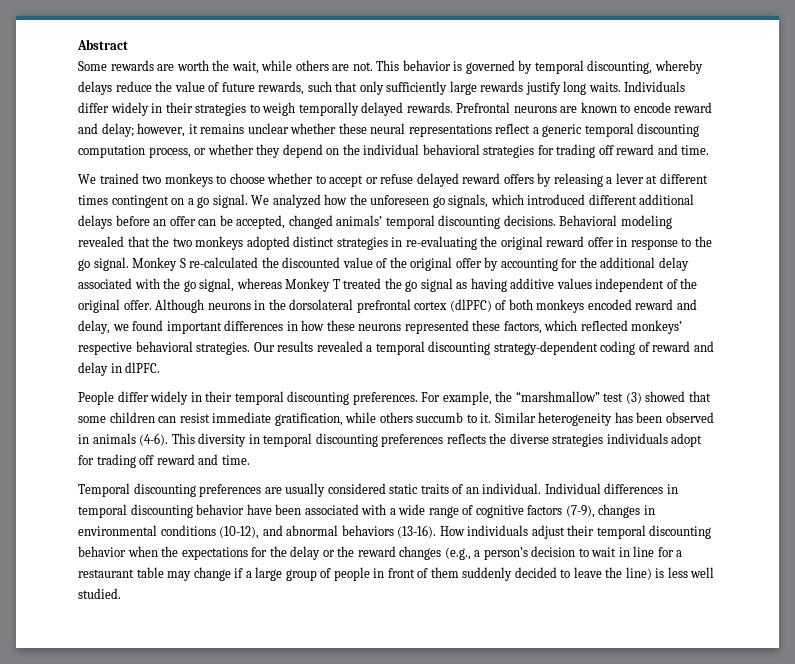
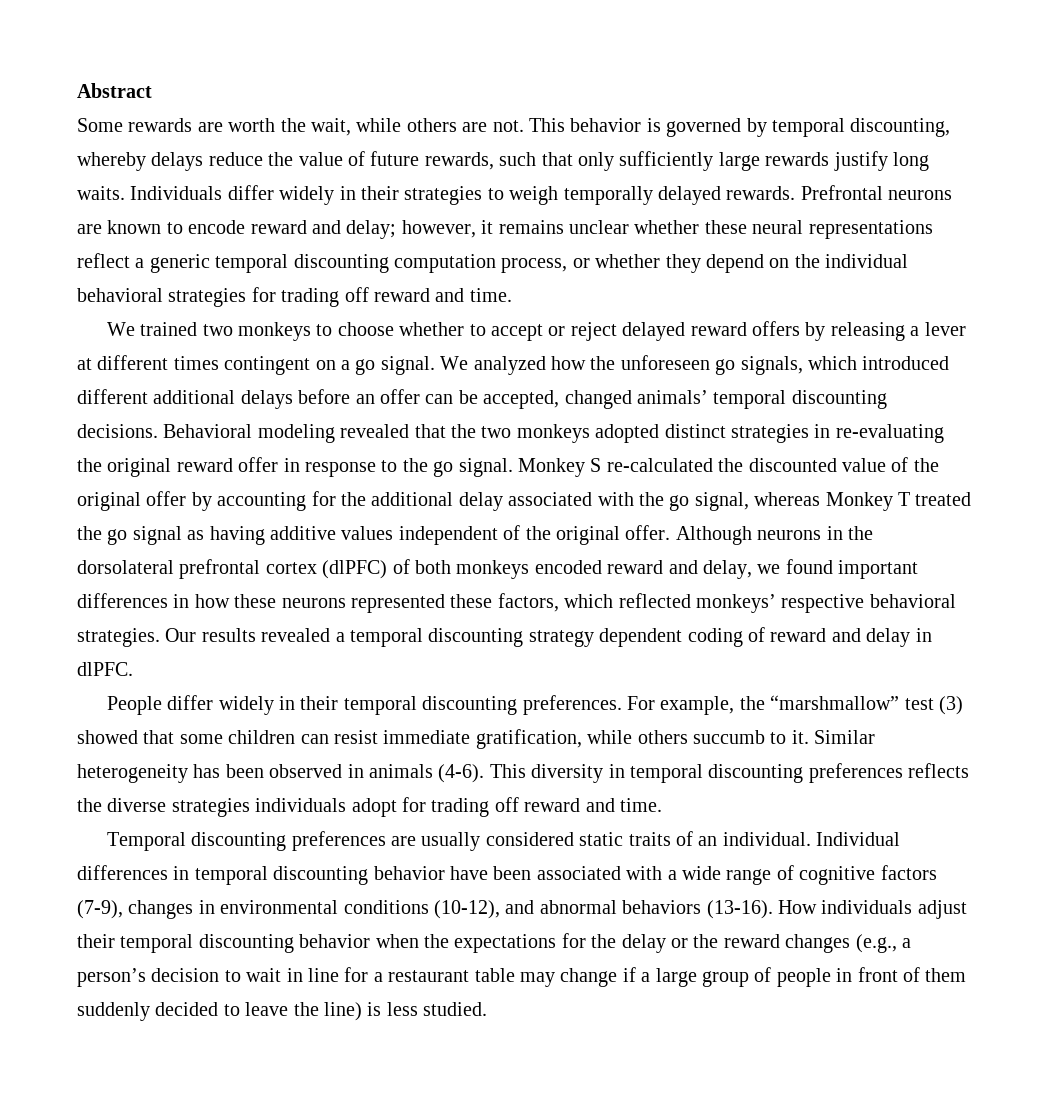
- We trained two monkeys to choose whether to accept or refuse delayed reward offers by releasing a lever at different times contingent on a go signal.
+ We trained two monkeys to choose whether to accept or reject delayed reward offers by releasing a lever at different times contingent on a go signal.
- Our results revealed a temporal discounting strategy-dependent coding of reward and delay in dlPFC.
+ Our results revealed a temporal discounting strategy dependent coding of reward and delay in dlPFC.
- How individuals adjust their temporal discounting behavior when the expectations for the delay or the reward changes (e.g., a person’s decision to wait in line for a restaurant table may change if a large group of people in front of them suddenly decided to leave the line) is less well studied.
+ How individuals adjust their temporal discounting behavior when the expectations for the delay or the reward changes (e.g., a person’s decision to wait in line for a restaurant table may change if a large group of people in front of them suddenly decided to leave the line) is less studied.

